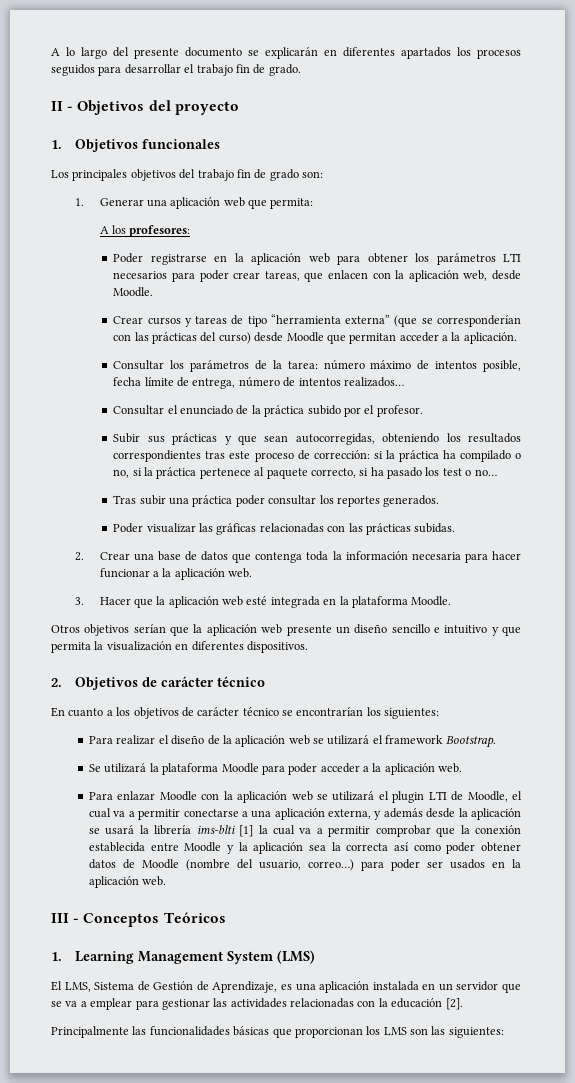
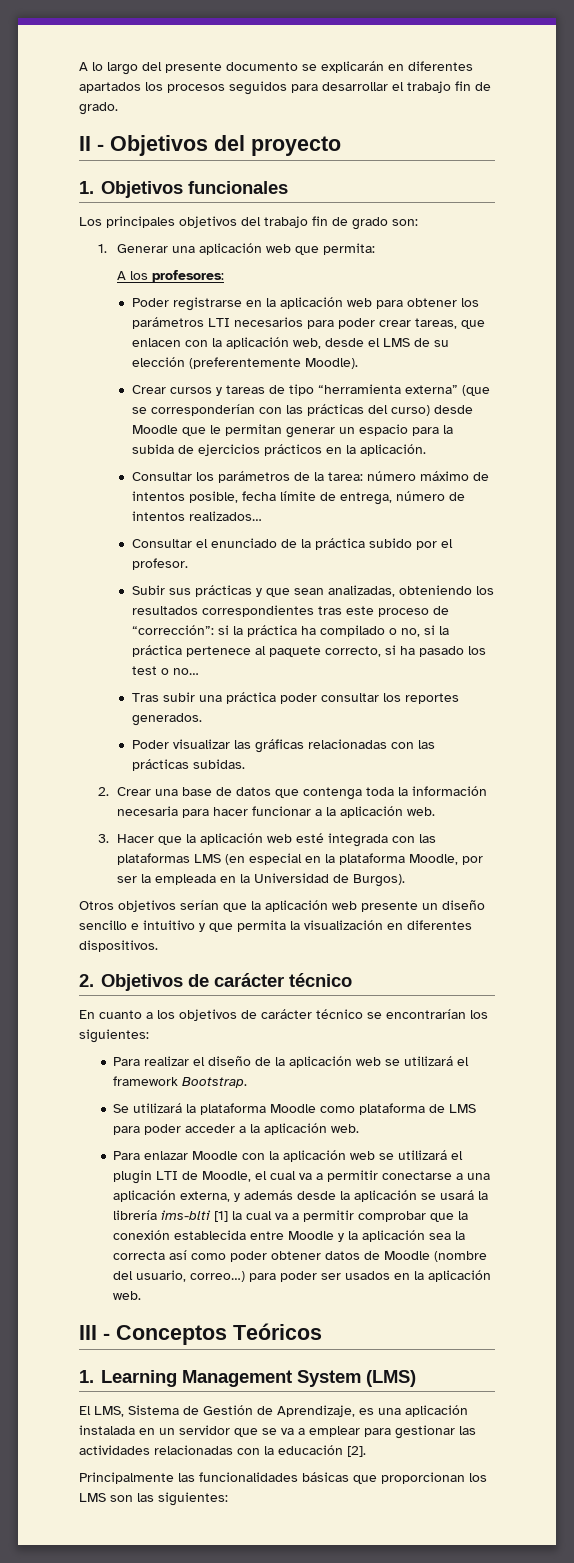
- Poder registrarse en la aplicación web para obtener los parámetros LTI necesarios para poder crear tareas, que enlacen con la aplicación web, desde Moodle.
+ Poder registrarse en la aplicación web para obtener los parámetros LTI necesarios para poder crear tareas, que enlacen con la aplicación web, desde el LMS de su elección (preferentemente Moodle).
- Crear cursos y tareas de tipo “herramienta externa” (que se corresponderían con las prácticas del curso) desde Moodle que permitan acceder a la aplicación.
+ Crear cursos y tareas de tipo “herramienta externa” (que se corresponderían con las prácticas del curso) desde Moodle que le permitan generar un espacio para la subida de ejercicios prácticos en la aplicación.
- Subir sus prácticas y que sean autocorregidas, obteniendo los resultados correspondientes tras este proceso de corrección: si la práctica ha compilado o no, si la práctica pertenece al paquete correcto, si ha pasado los test o no…
+ Subir sus prácticas y que sean analizadas, obteniendo los resultados correspondientes tras este proceso de “corrección”: si la práctica ha compilado o no, si la práctica pertenece al paquete correcto, si ha pasado los test o no…
- 3. Hacer que la aplicación web esté integrada en la plataforma Moodle.
+ 3. Hacer que la aplicación web esté integrada con las plataformas LMS (en especial en la plataforma Moodle, por ser la empleada en la Universidad de Burgos).
- Se utilizará la plataforma Moodle para poder acceder a la aplicación web.
+ Se utilizará la plataforma Moodle como plataforma de LMS para poder acceder a la aplicación web.

